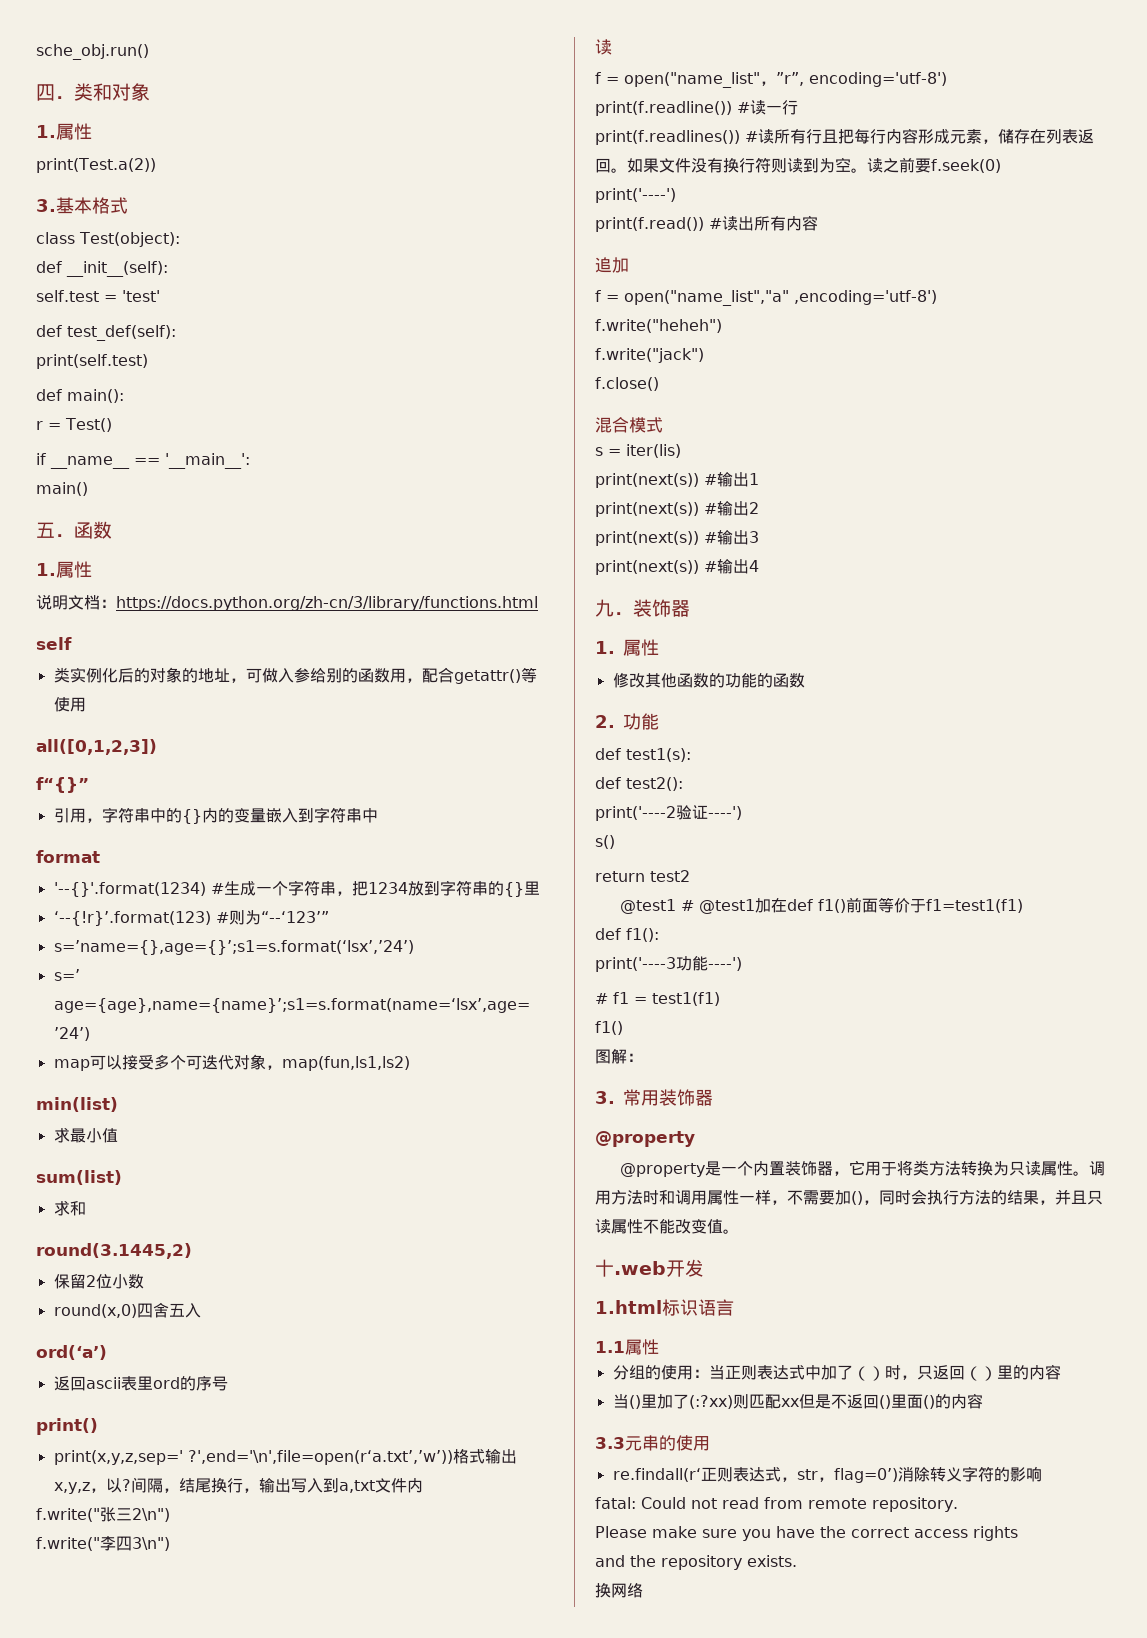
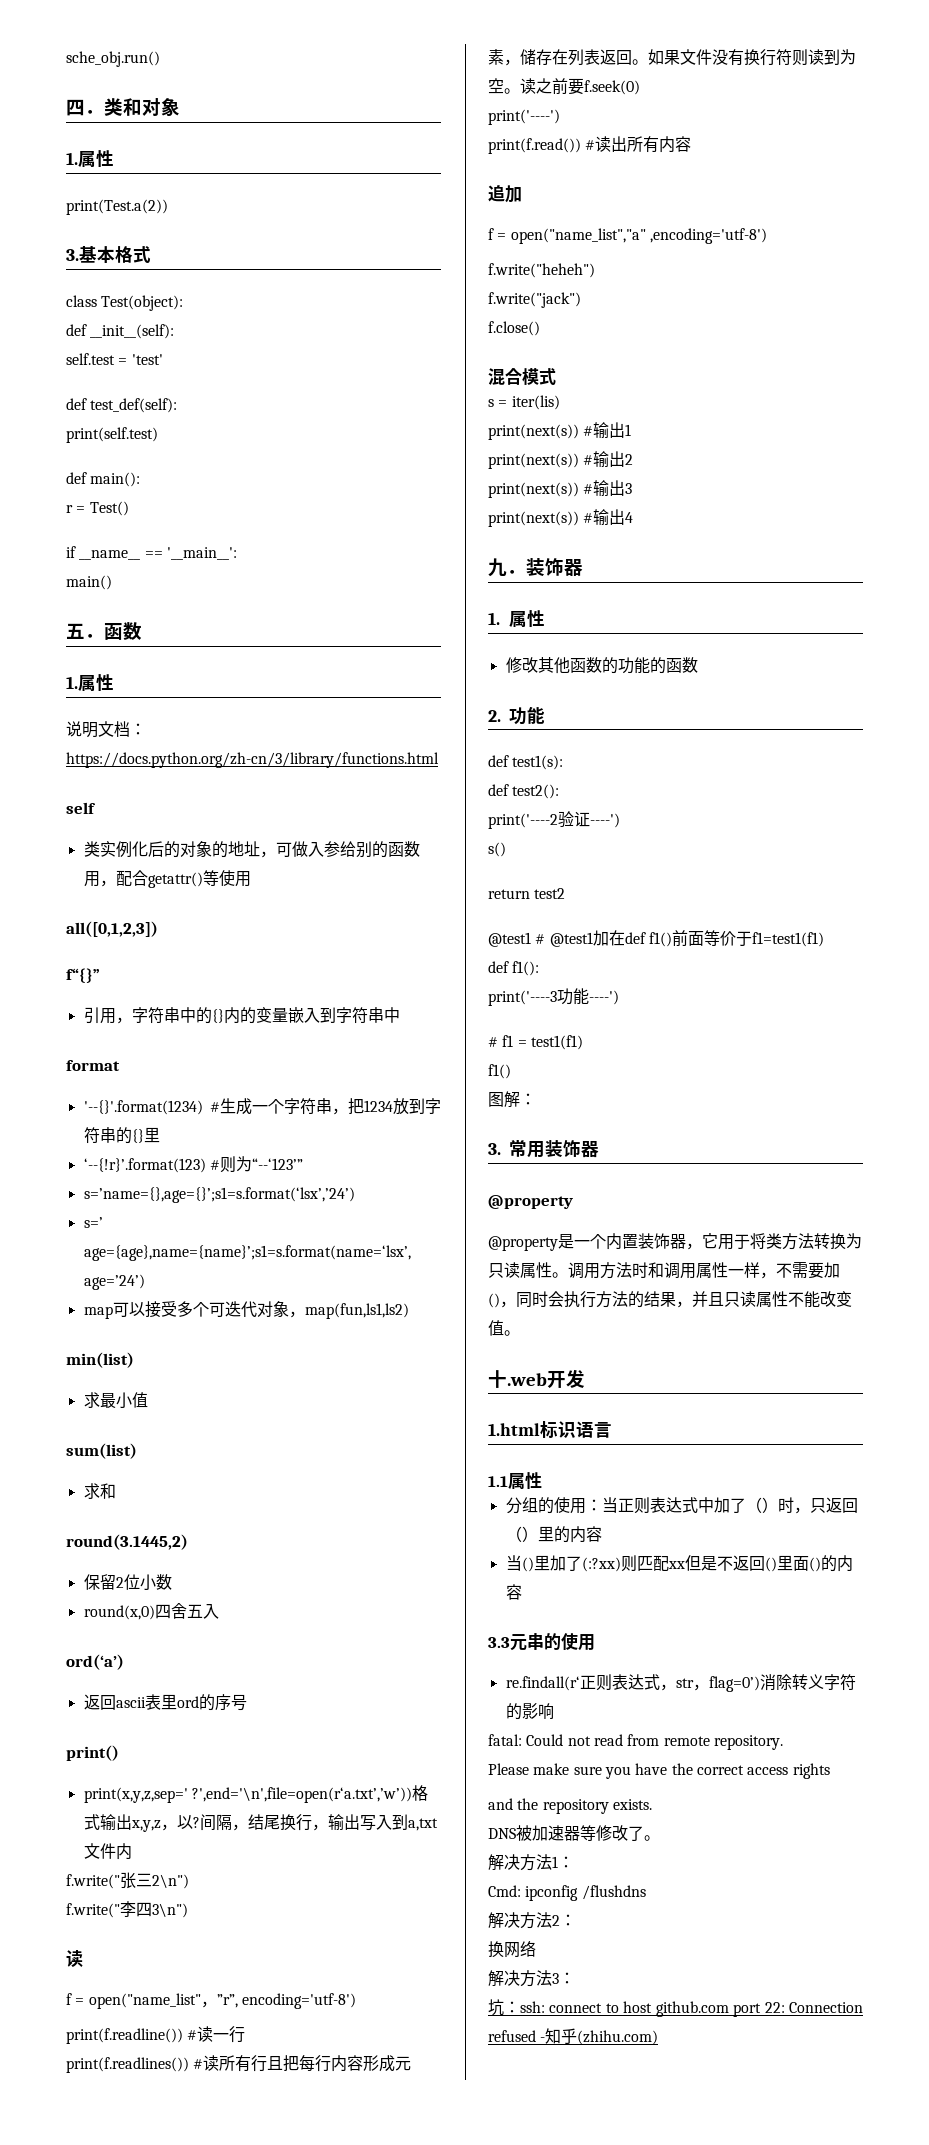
+ DNS被加速器等修改了。
+ 解决方法1：
+ Cmd: ipconfig /flushdns
+ 解决方法2：
  换网络
+ 解决方法3：
+ 坑：ssh: connect to host github.com port 22: Connection refused -知乎(zhihu.com)

